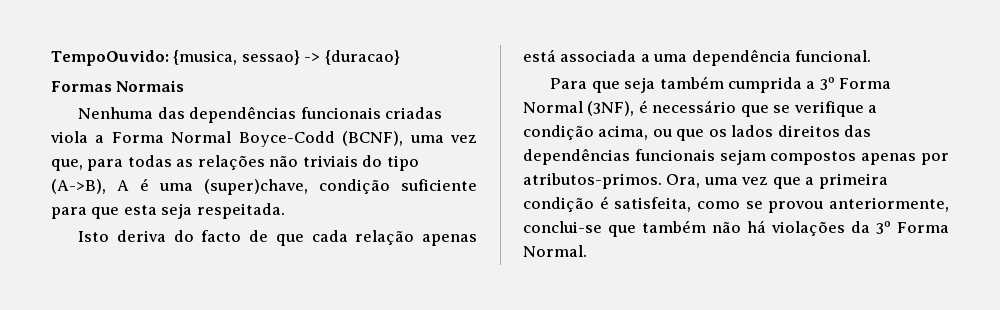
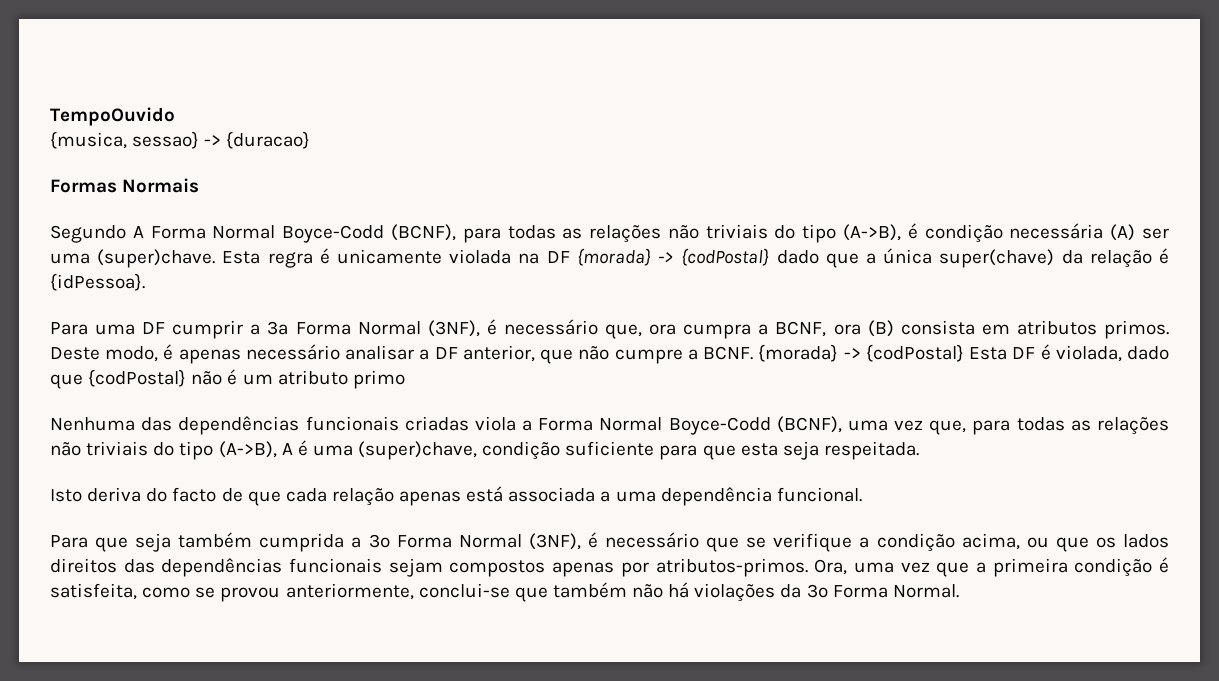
- TempoOuvido: {musica, sessao} -> {duracao}
+ TempoOuvido
+ {musica, sessao} -> {duracao}
+ Segundo A Forma Normal Boyce-Codd (BCNF), para todas as relações não triviais do tipo (A->B), é condição necessária (A) ser uma (super)chave. Esta regra é unicamente violada na DF {morada} -> {codPostal} dado que a única super(chave) da relação é {idPessoa}.
+ Para uma DF cumprir a 3ª Forma Normal (3NF), é necessário que, ora cumpra a BCNF, ora (B) consista em atributos primos. Deste modo, é apenas necessário analisar a DF anterior, que não cumpre a BCNF. {morada} -> {codPostal} Esta DF é violada, dado que {codPostal} não é um atributo primo

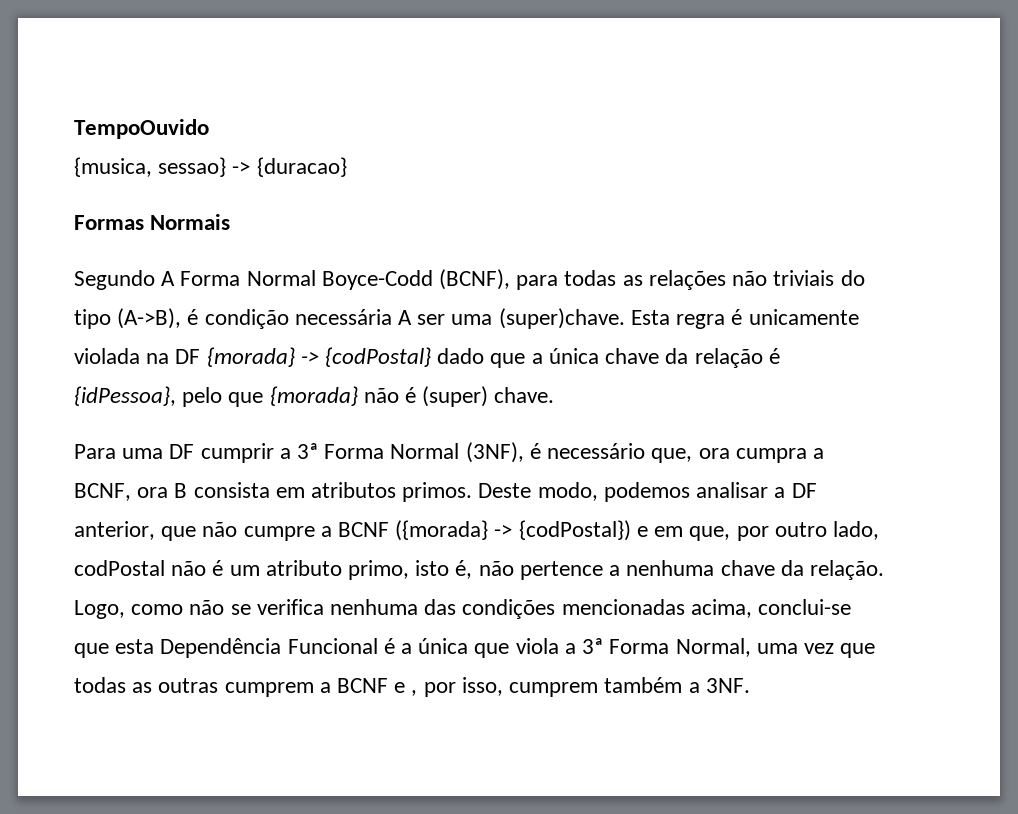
- Segundo A Forma Normal Boyce-Codd (BCNF), para todas as relações não triviais do tipo (A->B), é condição necessária (A) ser uma (super)chave.
+ Segundo A Forma Normal Boyce-Codd (BCNF), para todas as relações não triviais do tipo (A->B), é condição necessária A ser uma (super)chave.
- Esta regra é unicamente violada na DF {morada} -> {codPostal} dado que a única super(chave) da relação é {idPessoa}.
+ Esta regra é unicamente violada na DF {morada} -> {codPostal} dado que a única chave da relação é {idPessoa}, pelo que {morada} não é (super) chave.
- Para uma DF cumprir a 3ª Forma Normal (3NF), é necessário que, ora cumpra a BCNF, ora (B) consista em atributos primos.
+ Para uma DF cumprir a 3ª Forma Normal (3NF), é necessário que, ora cumpra a BCNF, ora B consista em atributos primos.
- Deste modo, é apenas necessário analisar a DF anterior, que não cumpre a BCNF. {morada} -> {codPostal} Esta DF é violada, dado que {codPostal} não é um atributo primo
- Nenhuma das dependências funcionais criadas viola a Forma Normal Boyce-Codd (BCNF), uma vez que, para todas as relações não triviais do tipo (A->B), A é uma (super)chave, condição suficiente para que esta seja respeitada.
- Isto deriva do facto de que cada relação apenas está associada a uma dependência funcional.
- Para que seja também cumprida a 3º Forma Normal (3NF), é necessário que se verifique a condição acima, ou que os lados direitos das dependências funcionais sejam compostos apenas por atributos-primos. Ora, uma vez que a primeira condição é satisfeita, como se provou anteriormente, conclui-se que também não há violações da 3º Forma Normal.
+ Deste modo, podemos analisar a DF anterior, que não cumpre a BCNF ({morada} -> {codPostal}) e em que, por outro lado, codPostal não é um atributo primo, isto é, não pertence a nenhuma chave da relação. Logo, como não se verifica nenhuma das condições mencionadas acima, conclui-se que esta Dependência Funcional é a única que viola a 3ª Forma Normal, uma vez que todas as outras cumprem a BCNF e , por isso, cumprem também a 3NF.

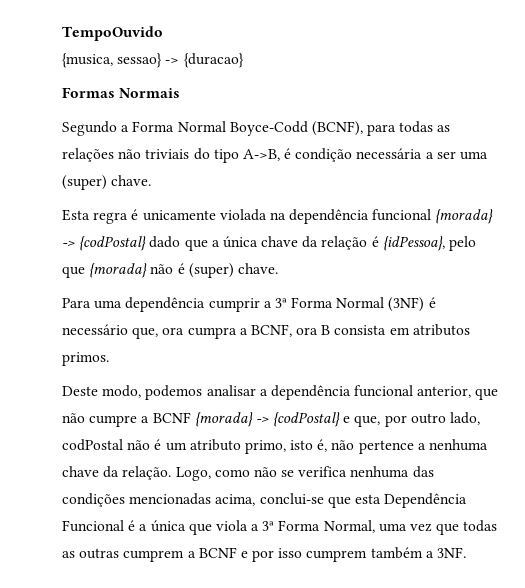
- Segundo A Forma Normal Boyce-Codd (BCNF), para todas as relações não triviais do tipo (A->B), é condição necessária A ser uma (super)chave. Esta regra é unicamente violada na DF {morada} -> {codPostal} dado que a única chave da relação é {idPessoa}, pelo que {morada} não é (super) chave.
+ Segundo a Forma Normal Boyce-Codd (BCNF), para todas as relações não triviais do tipo A->B, é condição necessária a ser uma (super) chave.
+ Esta regra é unicamente violada na dependência funcional {morada} -> {codPostal} dado que a única chave da relação é {idPessoa}, pelo que {morada} não é (super) chave.
- Para uma DF cumprir a 3ª Forma Normal (3NF), é necessário que, ora cumpra a BCNF, ora B consista em atributos primos. Deste modo, podemos analisar a DF anterior, que não cumpre a BCNF ({morada} -> {codPostal}) e em que, por outro lado, codPostal não é um atributo primo, isto é, não pertence a nenhuma chave da relação.
+ Para uma dependência cumprir a 3ª Forma Normal (3NF) é necessário que, ora cumpra a BCNF, ora B consista em atributos primos.
+ Deste modo, podemos analisar a dependência funcional anterior, que não cumpre a BCNF {morada} -> {codPostal} e que, por outro lado, codPostal não é um atributo primo, isto é, não pertence a nenhuma chave da relação.
- Logo, como não se verifica nenhuma das condições mencionadas acima, conclui-se que esta Dependência Funcional é a única que viola a 3ª Forma Normal, uma vez que todas as outras cumprem a BCNF e , por isso, cumprem também a 3NF.
+ Logo, como não se verifica nenhuma das condições mencionadas acima, conclui-se que esta Dependência Funcional é a única que viola a 3ª Forma Normal, uma vez que todas as outras cumprem a BCNF e por isso cumprem também a 3NF.

